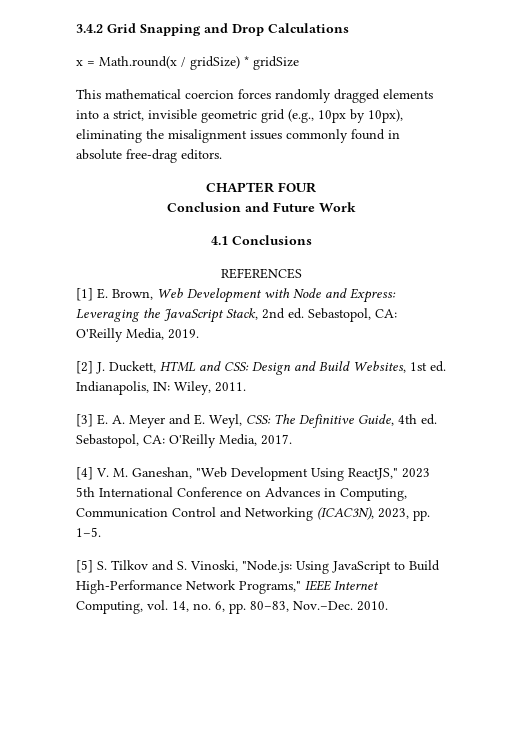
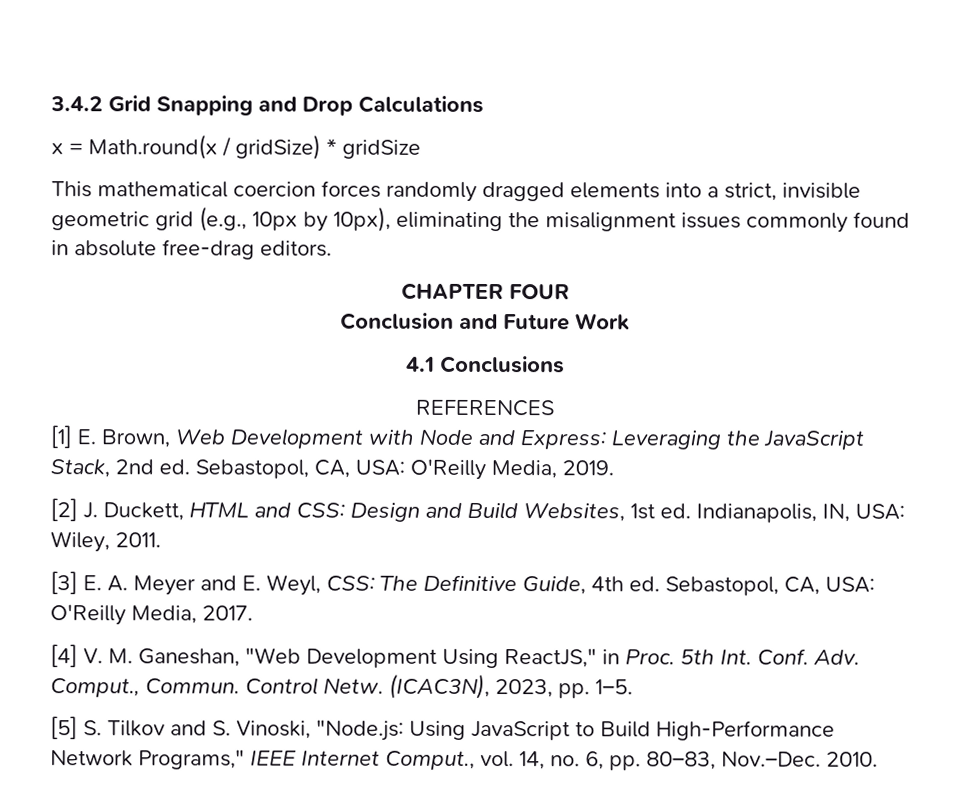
- [1] E. Brown, Web Development with Node and Express: Leveraging the JavaScript Stack, 2nd ed. Sebastopol, CA: O'Reilly Media, 2019.
+ [1] E. Brown, Web Development with Node and Express: Leveraging the JavaScript Stack, 2nd ed. Sebastopol, CA, USA: O'Reilly Media, 2019.
- [2] J. Duckett, HTML and CSS: Design and Build Websites, 1st ed. Indianapolis, IN: Wiley, 2011.
+ [2] J. Duckett, HTML and CSS: Design and Build Websites, 1st ed. Indianapolis, IN, USA: Wiley, 2011.
- [3] E. A. Meyer and E. Weyl, CSS: The Definitive Guide, 4th ed. Sebastopol, CA: O'Reilly Media, 2017.
+ [3] E. A. Meyer and E. Weyl, CSS: The Definitive Guide, 4th ed. Sebastopol, CA, USA: O'Reilly Media, 2017.
- [4] V. M. Ganeshan, "Web Development Using ReactJS," 2023 5th International Conference on Advances in Computing, Communication Control and Networking (ICAC3N), 2023, pp. 1–5.
+ [4] V. M. Ganeshan, "Web Development Using ReactJS," in Proc. 5th Int. Conf. Adv. Comput., Commun. Control Netw. (ICAC3N), 2023, pp. 1–5.
- [5] S. Tilkov and S. Vinoski, "Node.js: Using JavaScript to Build High-Performance Network Programs," IEEE Internet Computing, vol. 14, no. 6, pp. 80–83, Nov.–Dec. 2010.
+ [5] S. Tilkov and S. Vinoski, "Node.js: Using JavaScript to Build High-Performance Network Programs," IEEE Internet Comput., vol. 14, no. 6, pp. 80–83, Nov.–Dec. 2010.

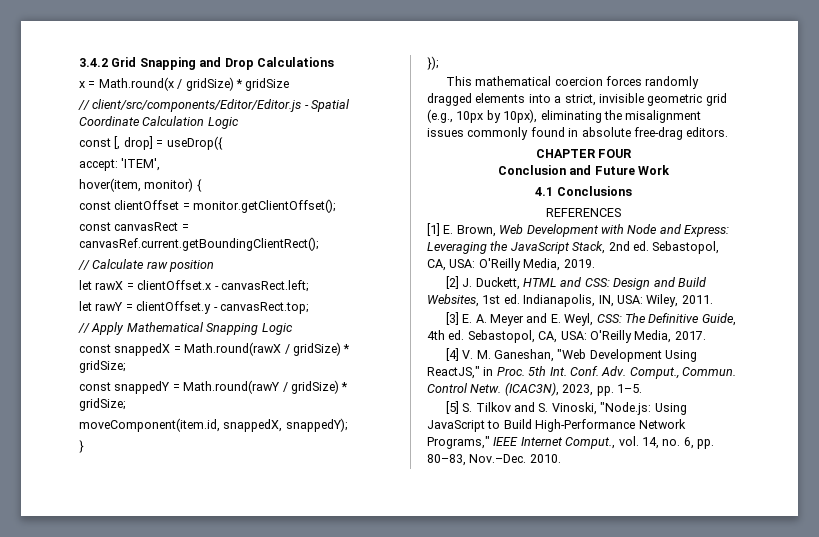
+ // client/src/components/Editor/Editor.js - Spatial Coordinate Calculation Logic
+ const [, drop] = useDrop({
+ accept: 'ITEM',
+ hover(item, monitor) {
+ const clientOffset = monitor.getClientOffset();
+ const canvasRect = canvasRef.current.getBoundingClientRect();
+ // Calculate raw position
+ let rawX = clientOffset.x - canvasRect.left;
+ let rawY = clientOffset.y - canvasRect.top;
+ // Apply Mathematical Snapping Logic
+ const snappedX = Math.round(rawX / gridSize) * gridSize;
+ const snappedY = Math.round(rawY / gridSize) * gridSize;
+ moveComponent(item.id, snappedX, snappedY);
+ }
+ });

